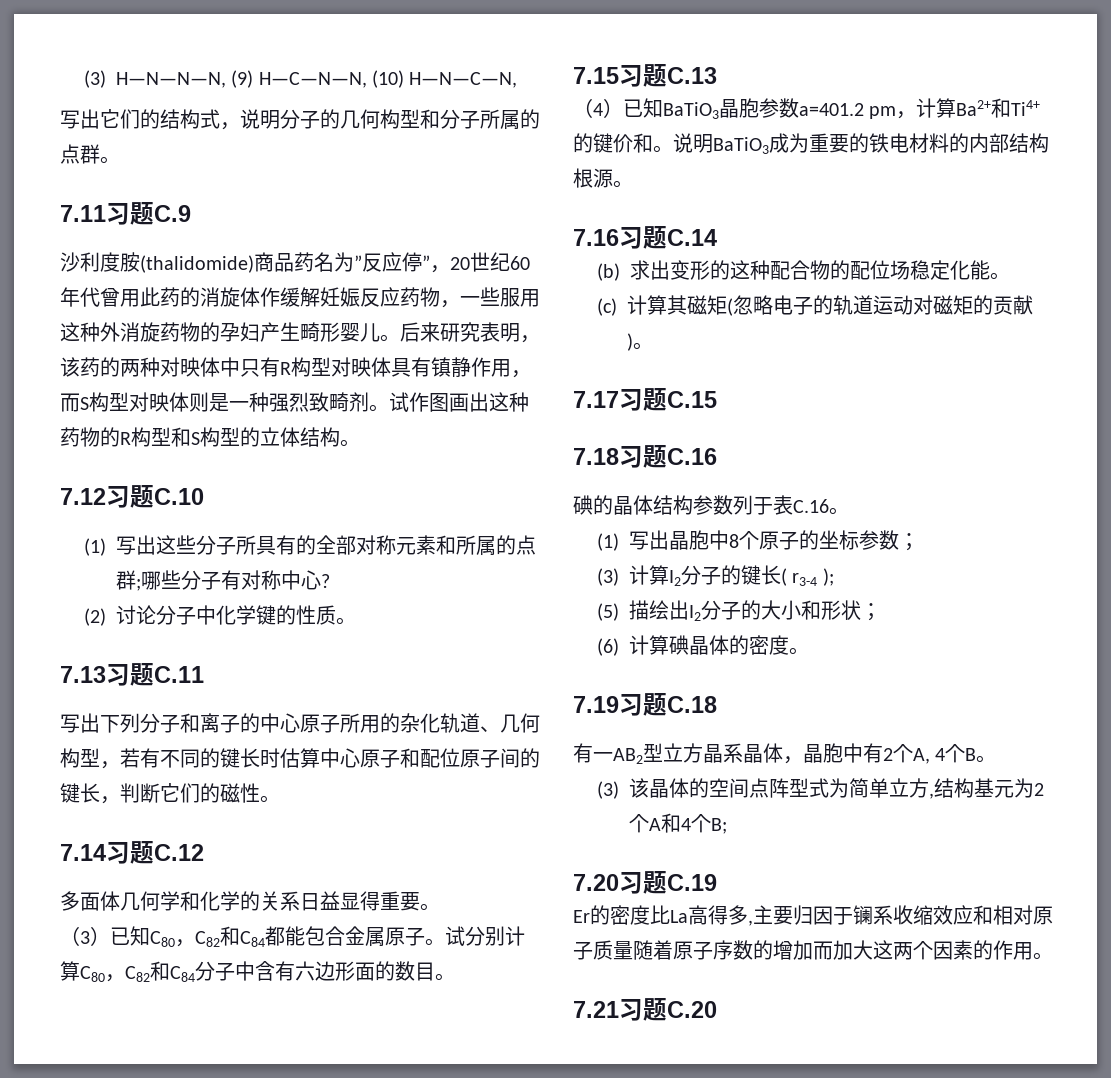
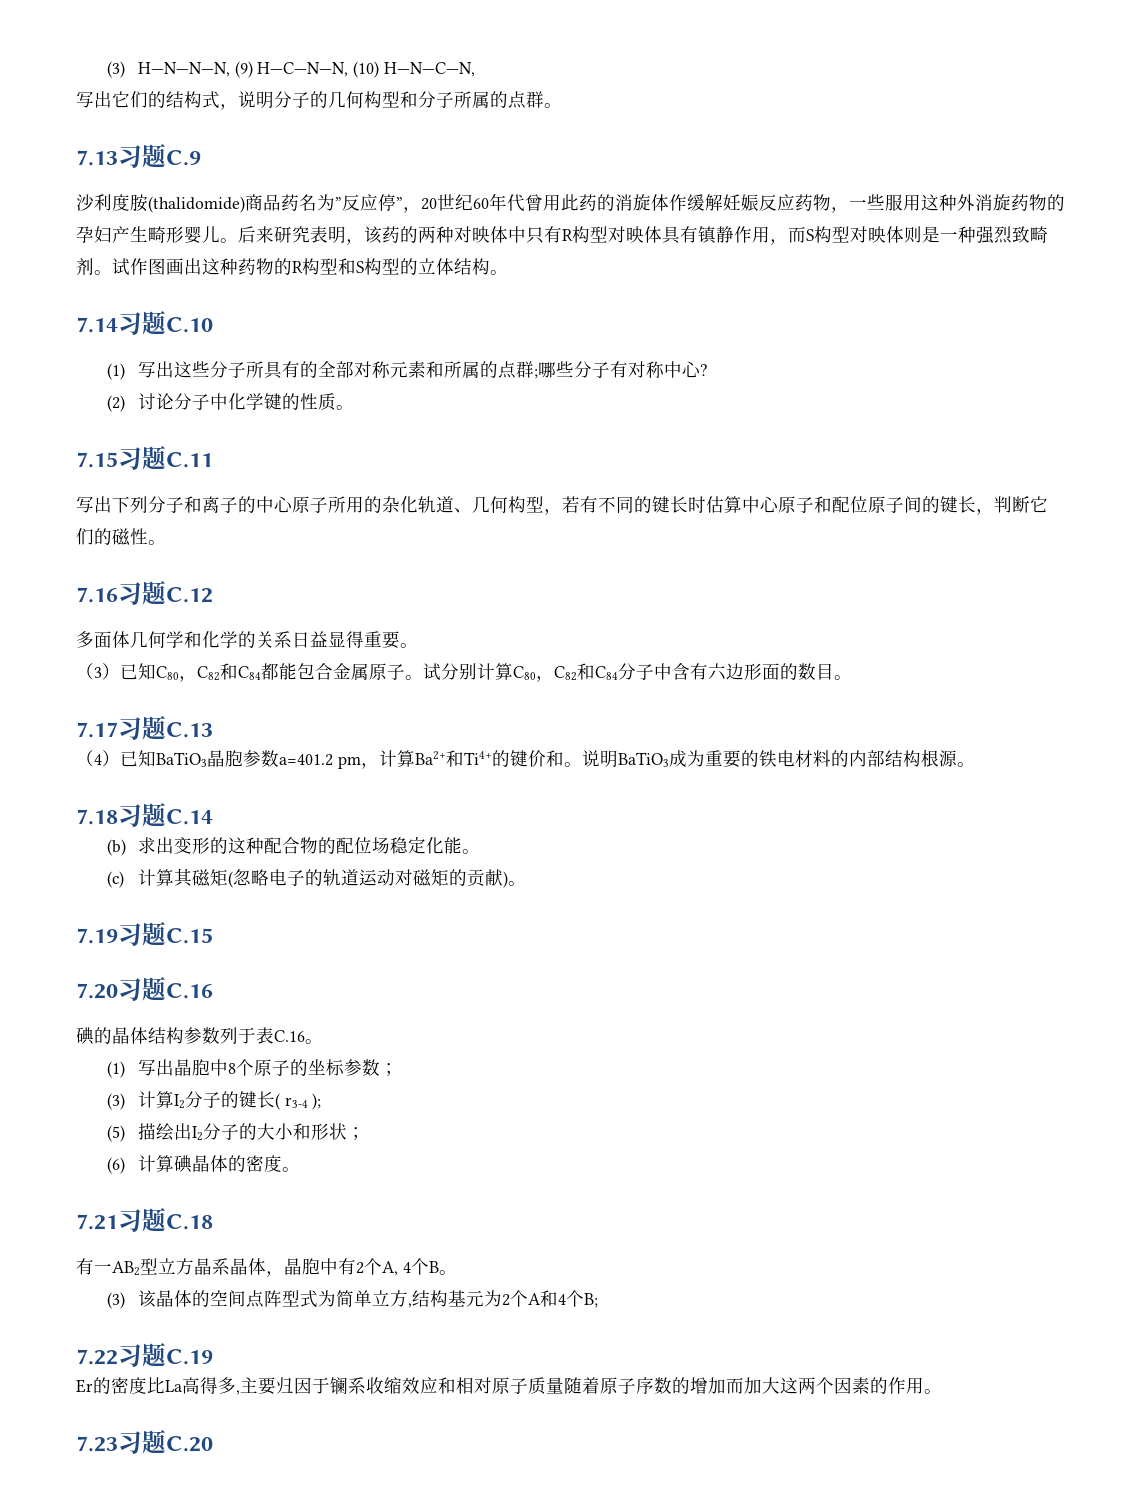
- 7.11习题C.9
+ 7.13习题C.9
- 7.12习题C.10
+ 7.14习题C.10
- 7.13习题C.11
+ 7.15习题C.11
- 7.14习题C.12
+ 7.16习题C.12
- 7.15习题C.13
+ 7.17习题C.13
- 7.16习题C.14
+ 7.18习题C.14
- 7.17习题C.15
+ 7.19习题C.15
- 7.18习题C.16
+ 7.20习题C.16
- 7.19习题C.18
+ 7.21习题C.18
- 7.20习题C.19
+ 7.22习题C.19
- 7.21习题C.20
+ 7.23习题C.20

